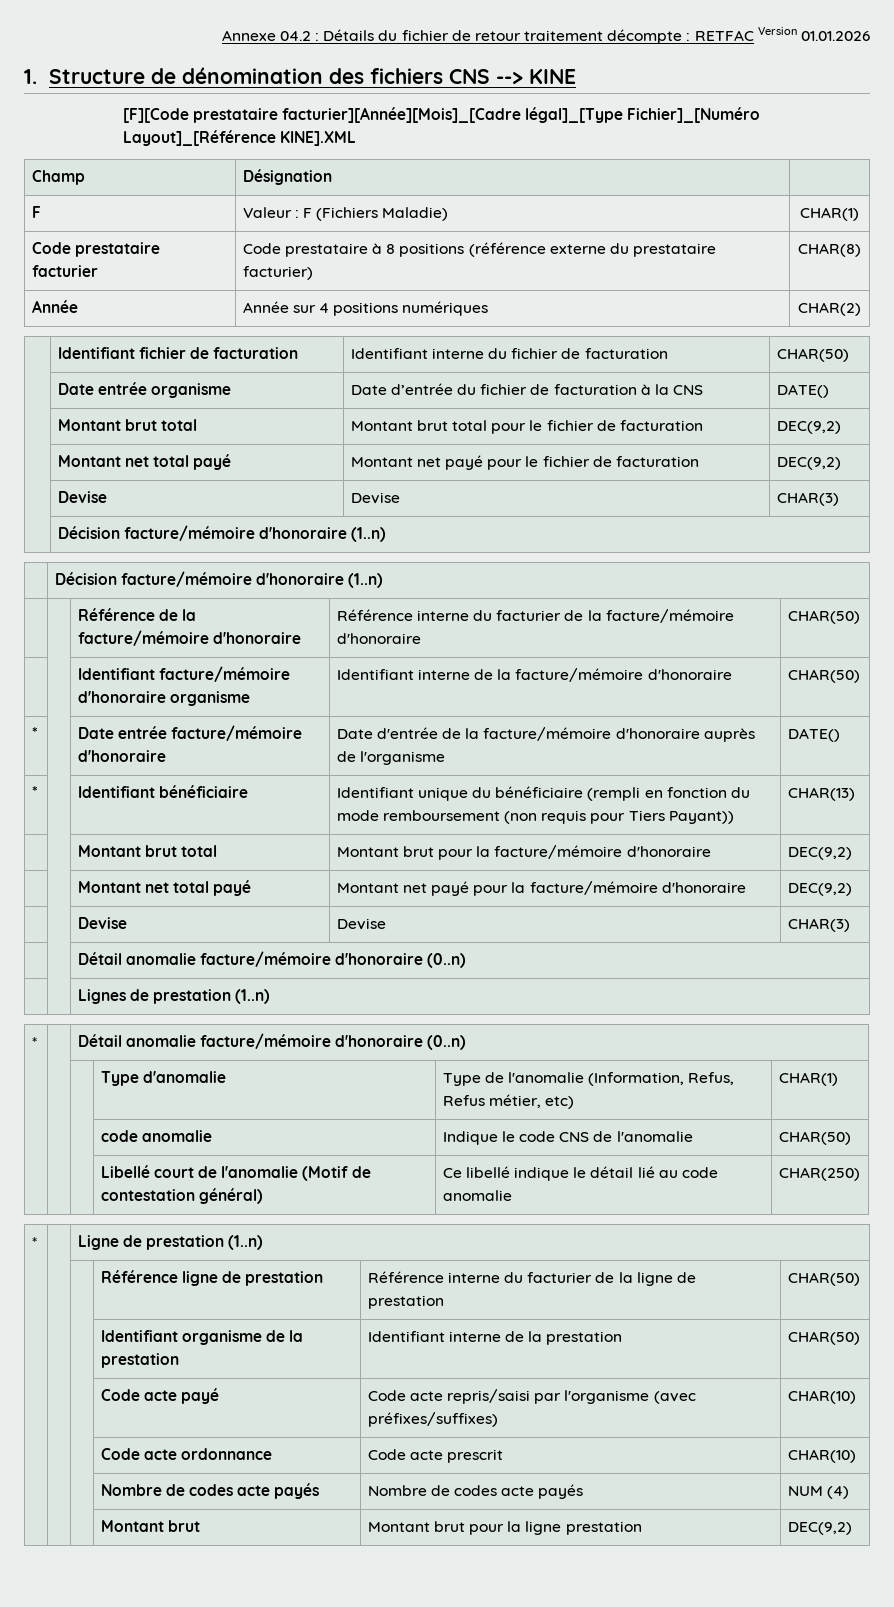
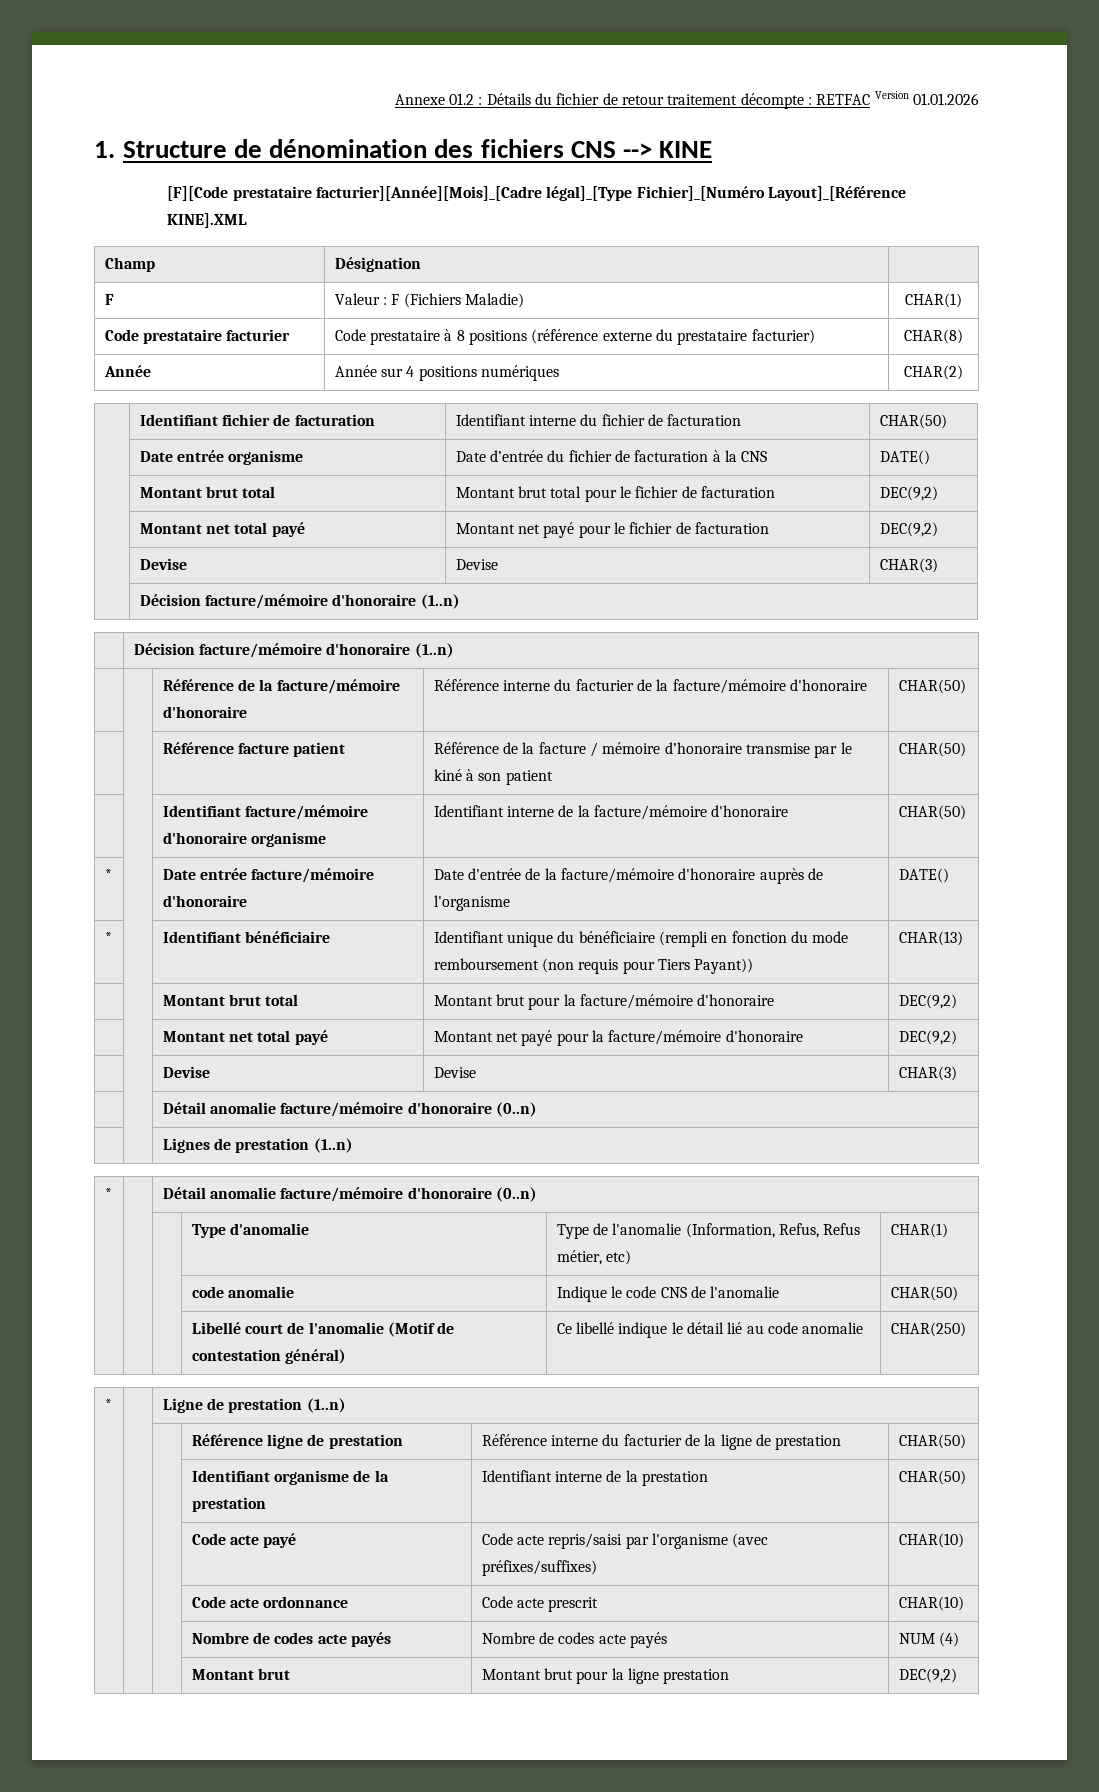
- Annexe 04.2 : Détails du fichier de retour traitement décompte : RETFAC Version 01.01.2026
+ Annexe 01.2 : Détails du fichier de retour traitement décompte : RETFAC Version 01.01.2026
+ | | Référence facture patient | Référence de la facture / mémoire d’honoraire transmise par le kiné à son patient | CHAR(50)

